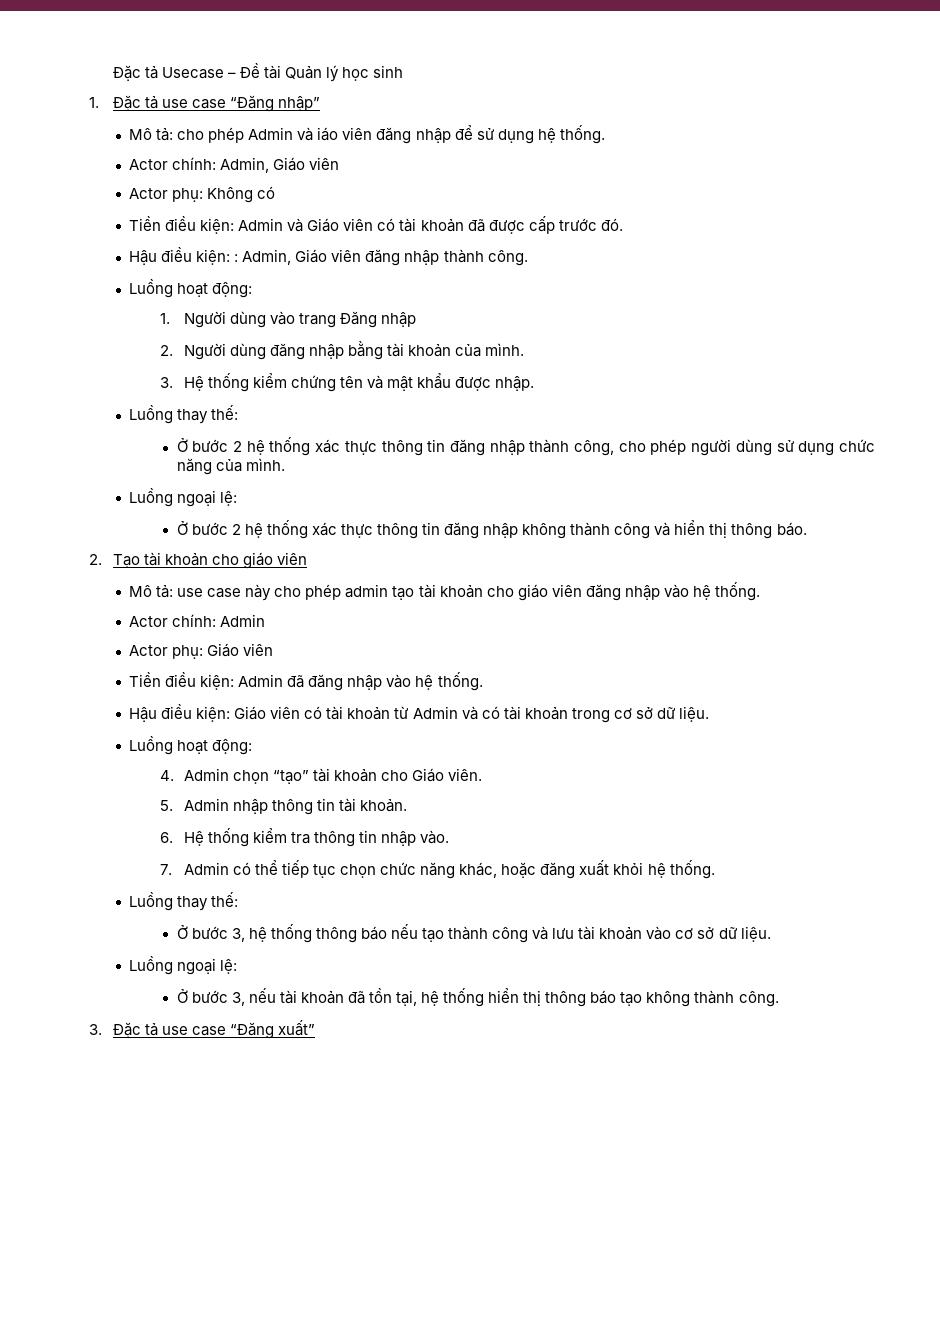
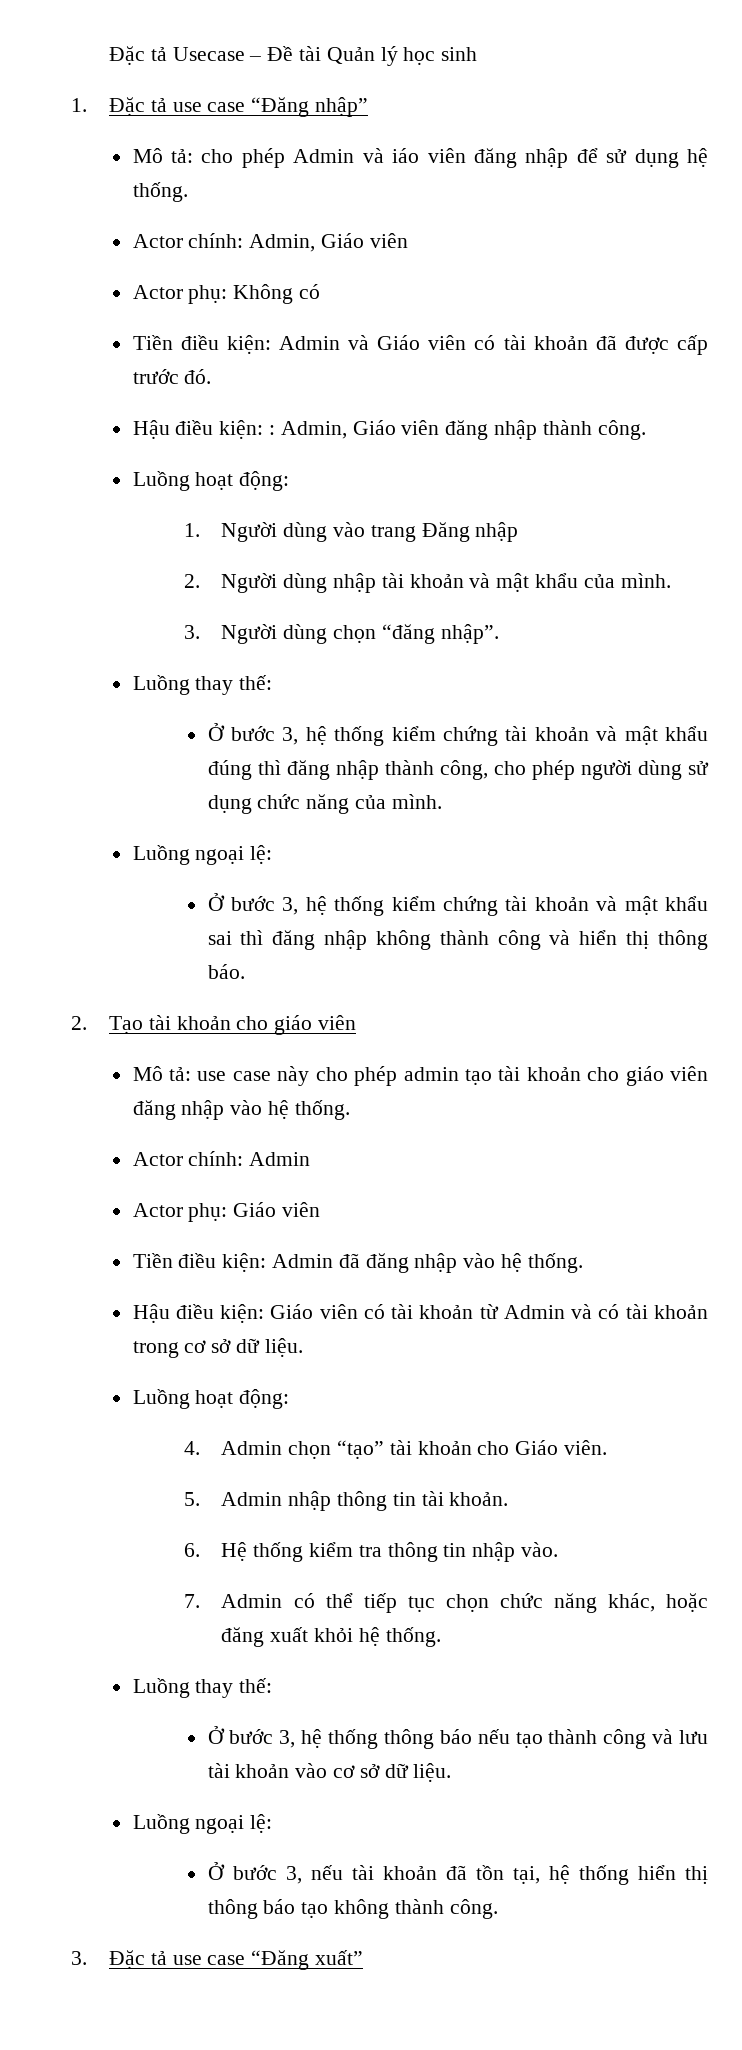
- 2. Người dùng đăng nhập bằng tài khoản của mình.
- 3. Hệ thống kiểm chứng tên và mật khẩu được nhập.
+ 2. Người dùng nhập tài khoản và mật khẩu của mình.
+ 3. Người dùng chọn “đăng nhập”.
  Luồng thay thế:
- Ở bước 2 hệ thống xác thực thông tin đăng nhập thành công, cho phép người dùng sử dụng chức năng của mình.
+ Ở bước 3, hệ thống kiểm chứng tài khoản và mật khẩu đúng thì đăng nhập thành công, cho phép người dùng sử dụng chức năng của mình.
- Ở bước 2 hệ thống xác thực thông tin đăng nhập không thành công và hiển thị thông báo.
+ Ở bước 3, hệ thống kiểm chứng tài khoản và mật khẩu sai thì đăng nhập không thành công và hiển thị thông báo.

